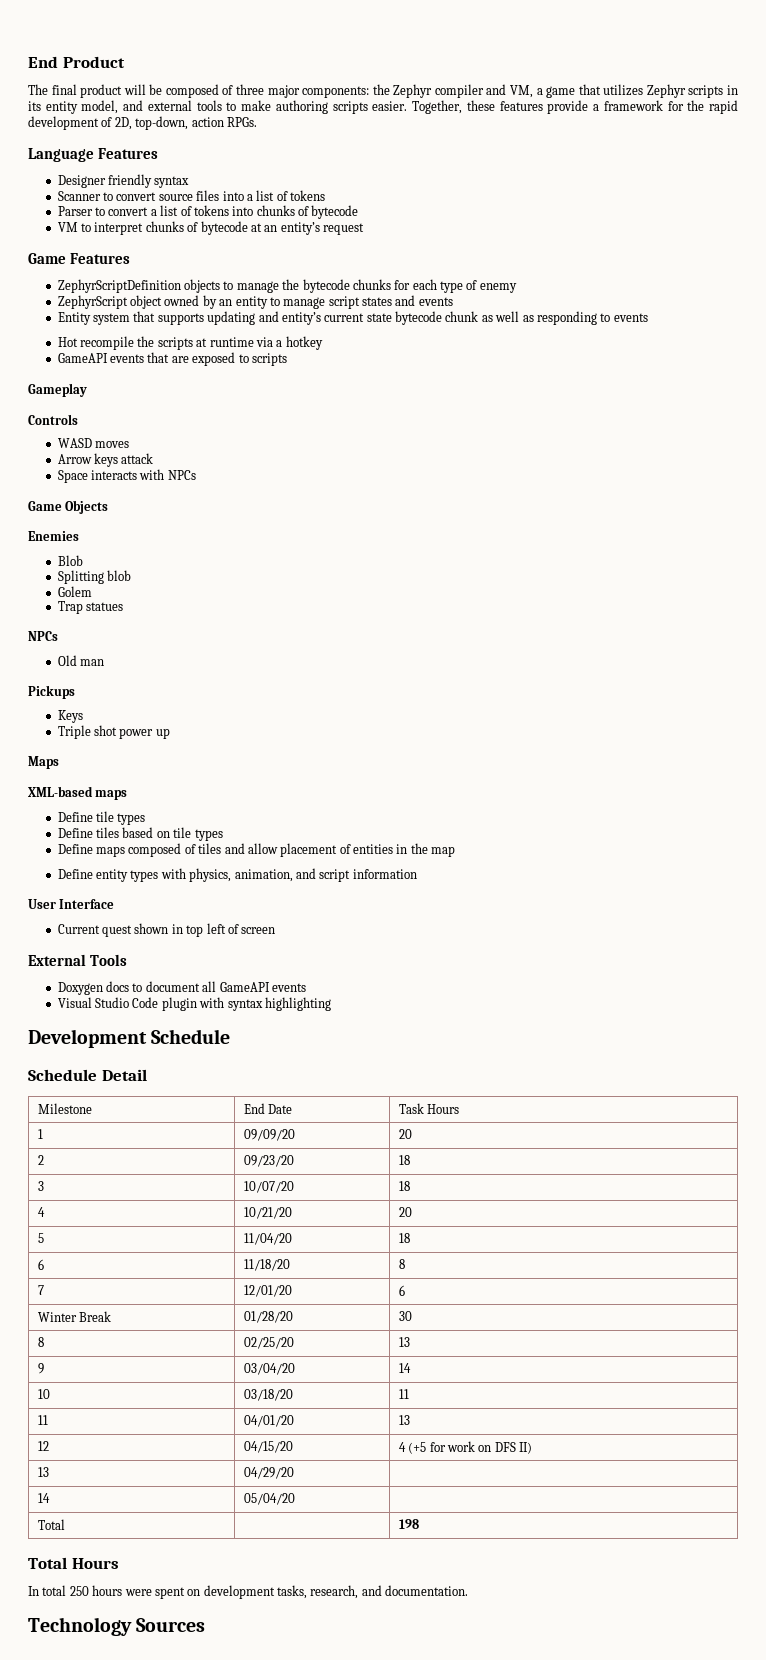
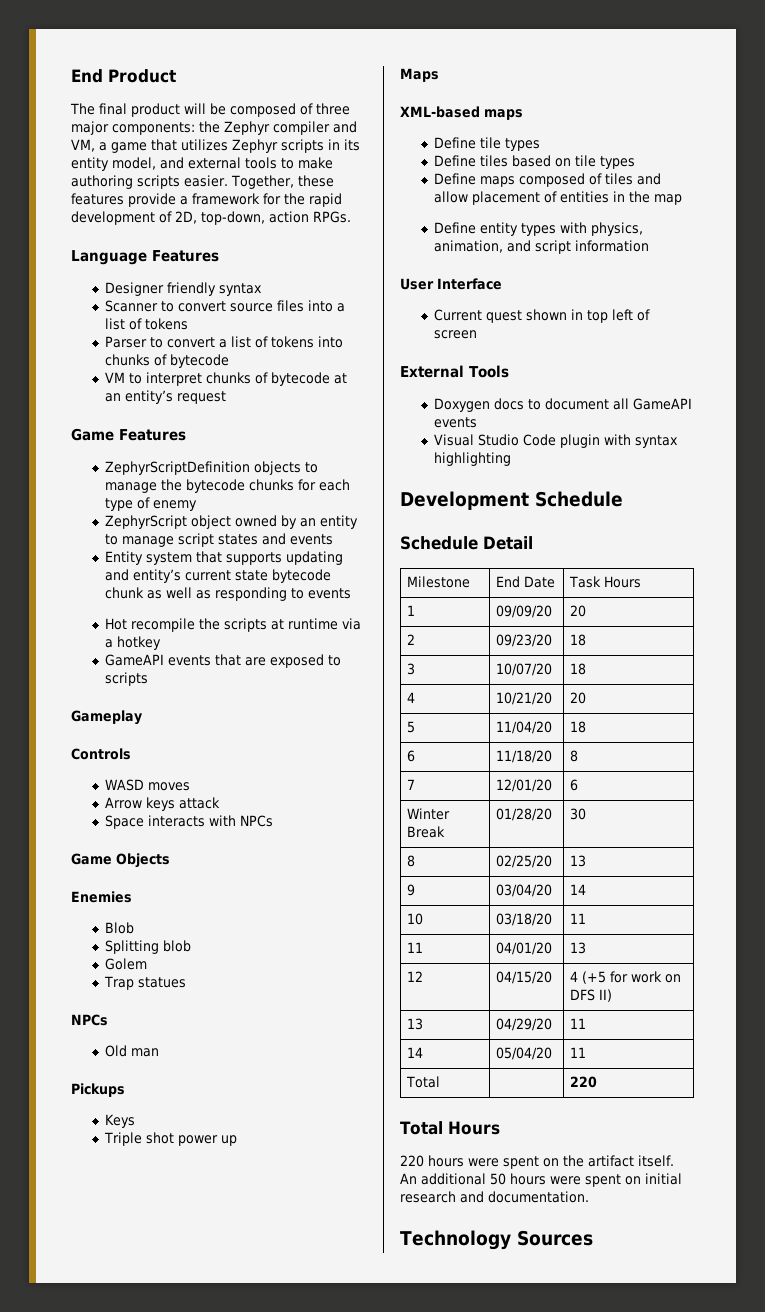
- 13 | 04/29/20 |
+ 13 | 04/29/20 | 11
- 14 | 05/04/20 |
+ 14 | 05/04/20 | 11
- Total | | 198
+ Total | | 220
- In total 250 hours were spent on development tasks, research, and documentation.
+ 220 hours were spent on the artifact itself. An additional 50 hours were spent on initial research and documentation.

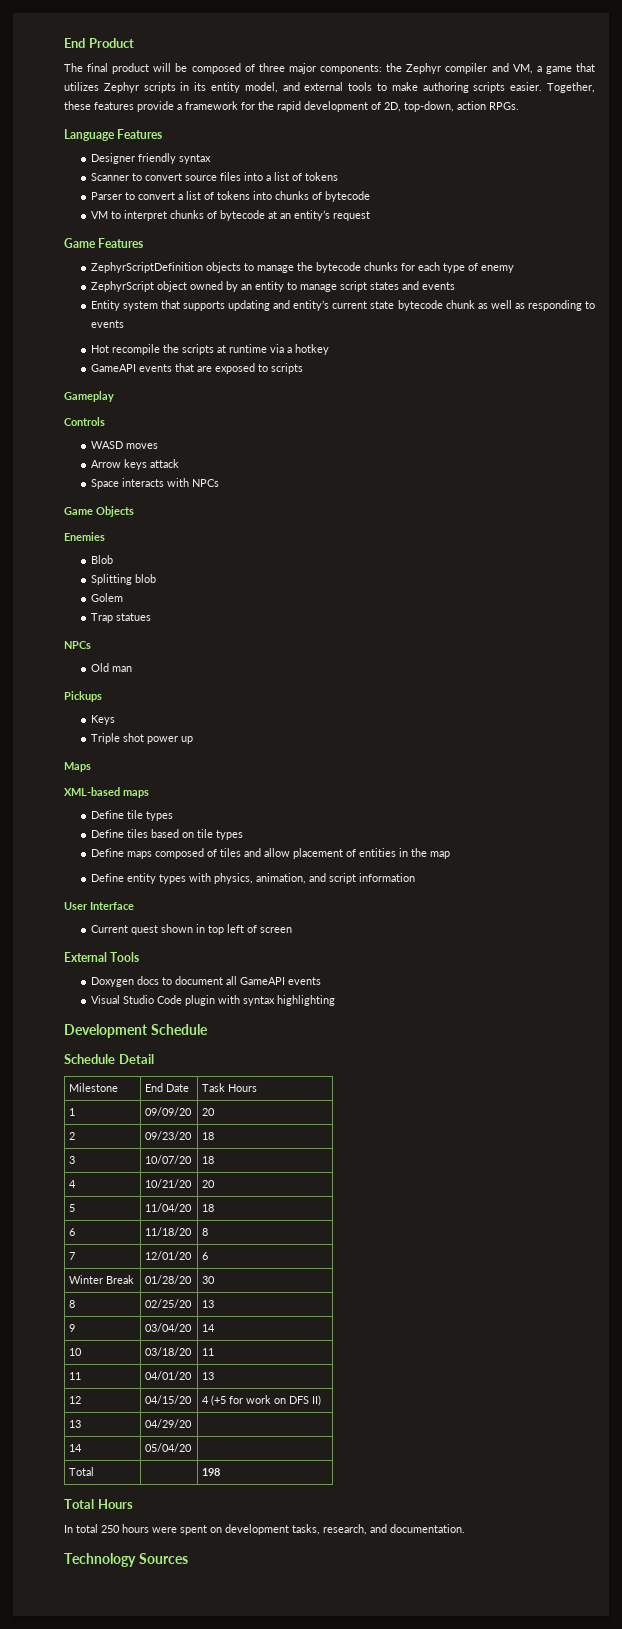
- 13 | 04/29/20 | 11
+ 13 | 04/29/20 |
- 14 | 05/04/20 | 11
+ 14 | 05/04/20 |
- Total | | 220
+ Total | | 198
- 220 hours were spent on the artifact itself. An additional 50 hours were spent on initial research and documentation.
+ In total 250 hours were spent on development tasks, research, and documentation.

